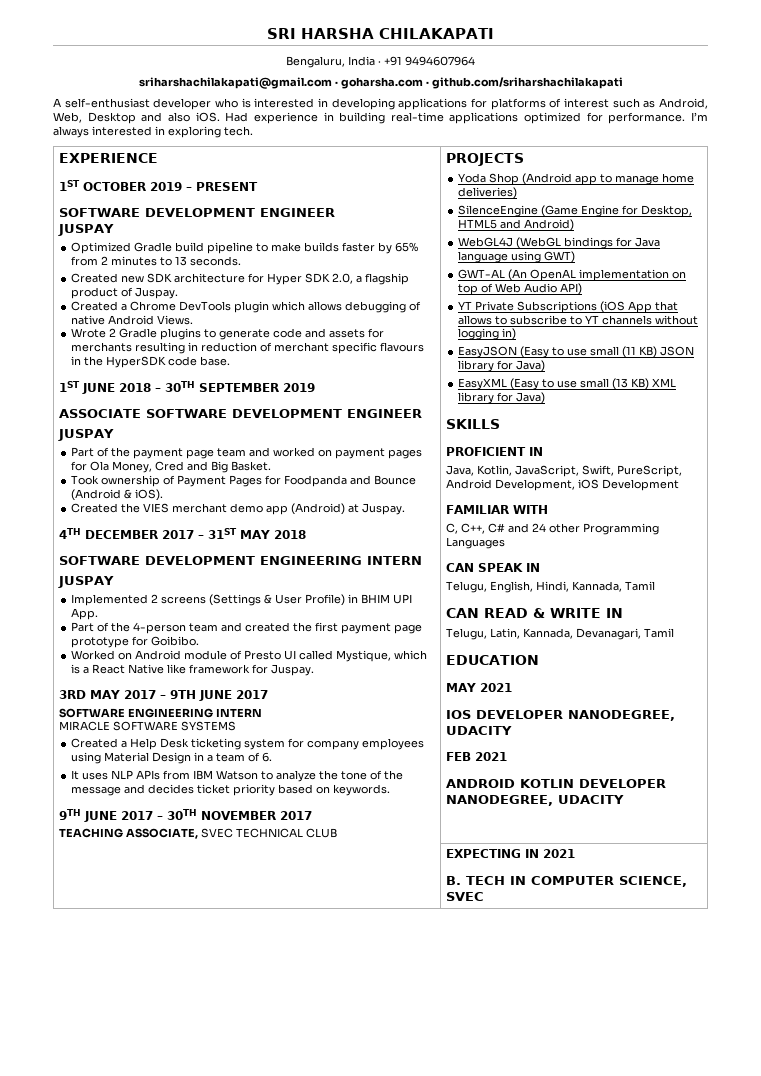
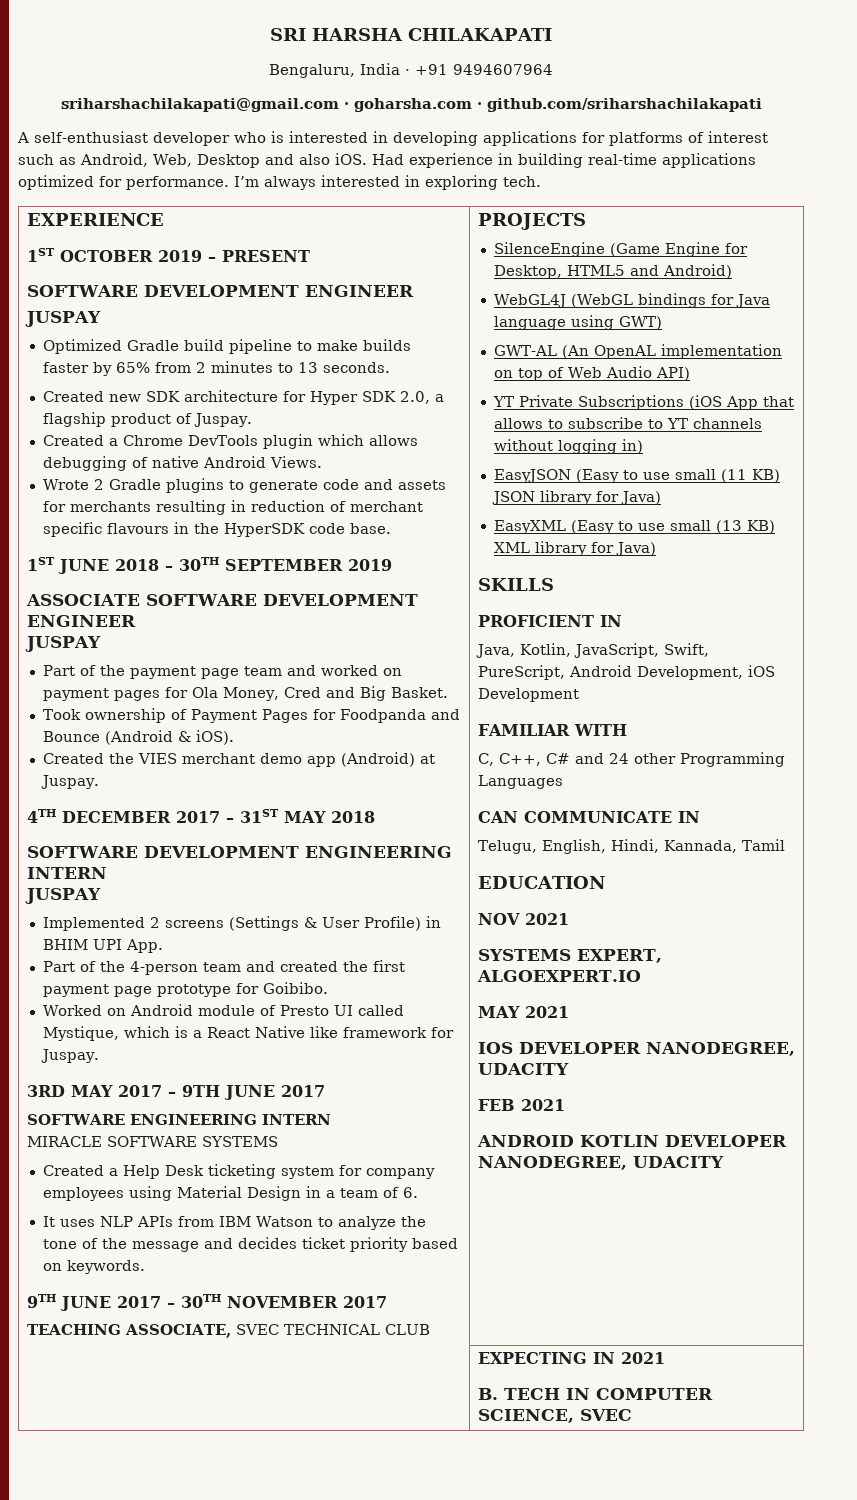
- Yoda Shop (Android app to manage home deliveries)
- CAN SPEAK IN
+ CAN COMMUNICATE IN
- CAN READ & WRITE IN
- Telugu, Latin, Kannada, Devanagari, Tamil
  EDUCATION
+ NOV 2021
+ SYSTEMS EXPERT, ALGOEXPERT.IO

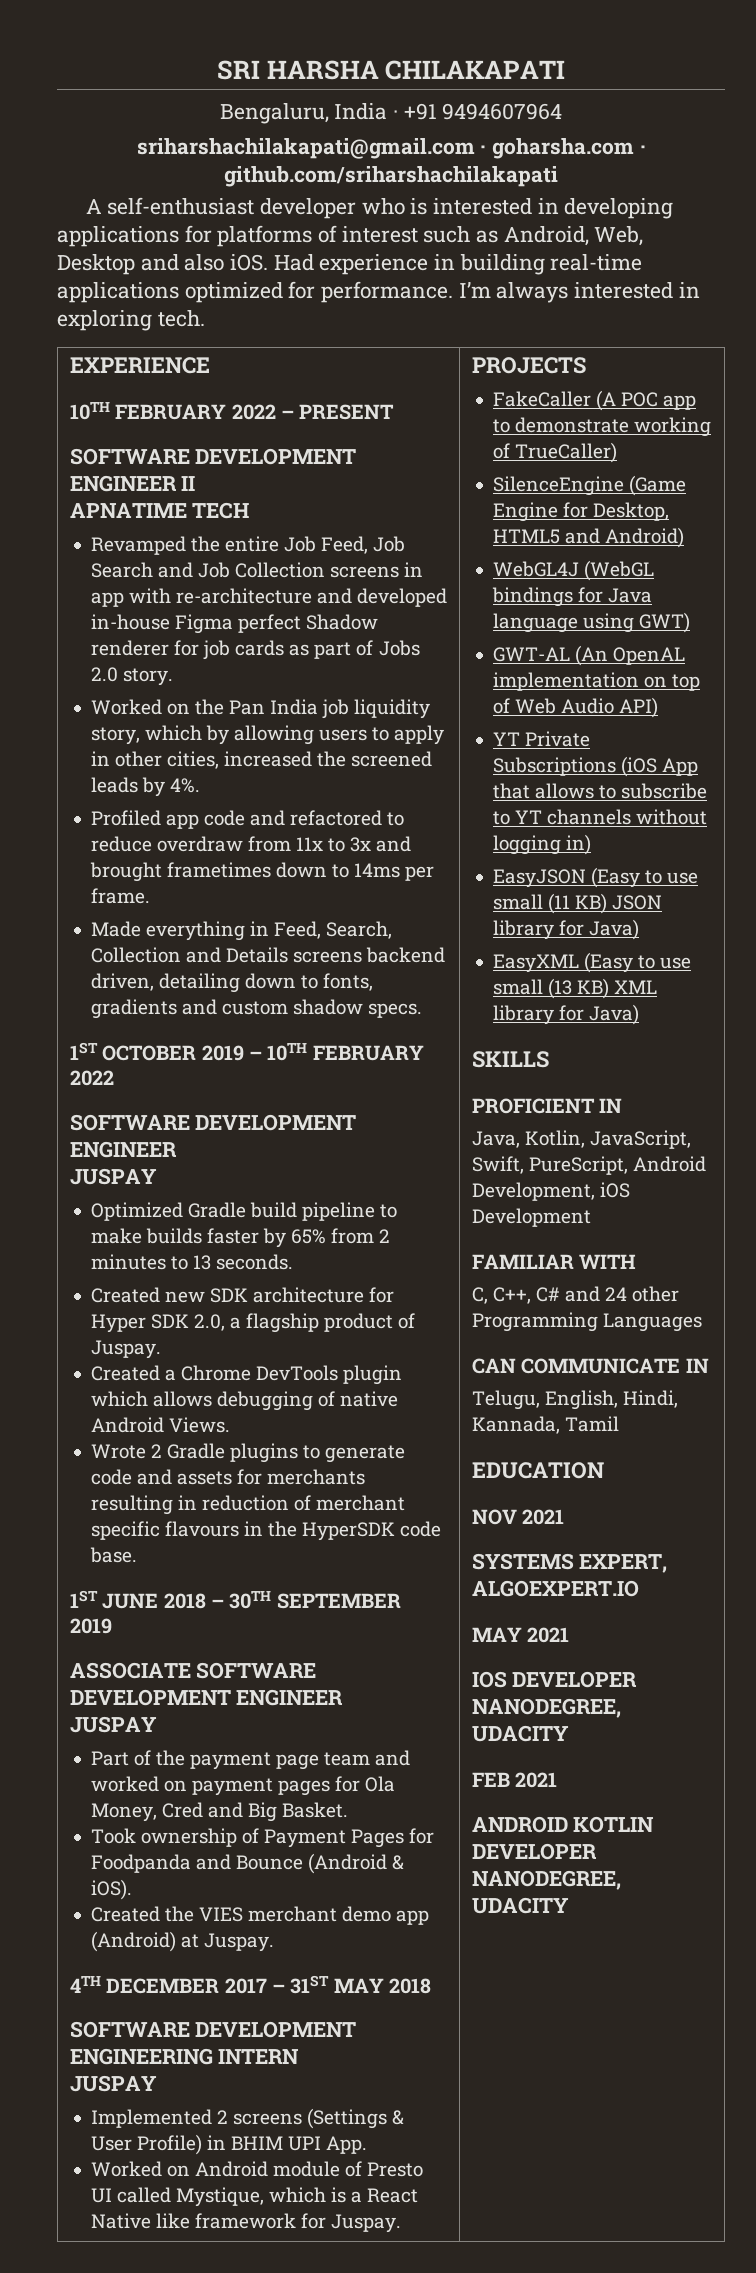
+ 10TH FEBRUARY 2022 – PRESENT
+ SOFTWARE DEVELOPMENT ENGINEER II
+ APNATIME TECH
+ Revamped the entire Job Feed, Job Search and Job Collection screens in app with re-architecture and developed in-house Figma perfect Shadow renderer for job cards as part of Jobs 2.0 story.
+ Worked on the Pan India job liquidity story, which by allowing users to apply in other cities, increased the screened leads by 4%.
+ Profiled app code and refactored to reduce overdraw from 11x to 3x and brought frametimes down to 14ms per frame.
+ Made everything in Feed, Search, Collection and Details screens backend driven, detailing down to fonts, gradients and custom shadow specs.
- 1ST OCTOBER 2019 – PRESENT
+ 1ST OCTOBER 2019 – 10TH FEBRUARY 2022
- Part of the 4-person team and created the first payment page prototype for Goibibo.
- 3RD MAY 2017 – 9TH JUNE 2017
- SOFTWARE ENGINEERING INTERN
- MIRACLE SOFTWARE SYSTEMS
- Created a Help Desk ticketing system for company employees using Material Design in a team of 6.
- It uses NLP APIs from IBM Watson to analyze the tone of the message and decides ticket priority based on keywords.
- 9TH JUNE 2017 – 30TH NOVEMBER 2017
- TEACHING ASSOCIATE, SVEC TECHNICAL CLUB | PROJECTS
+ PROJECTS
+ FakeCaller (A POC app to demonstrate working of TrueCaller)
- | EXPECTING IN 2021
- B. TECH IN COMPUTER SCIENCE, SVEC

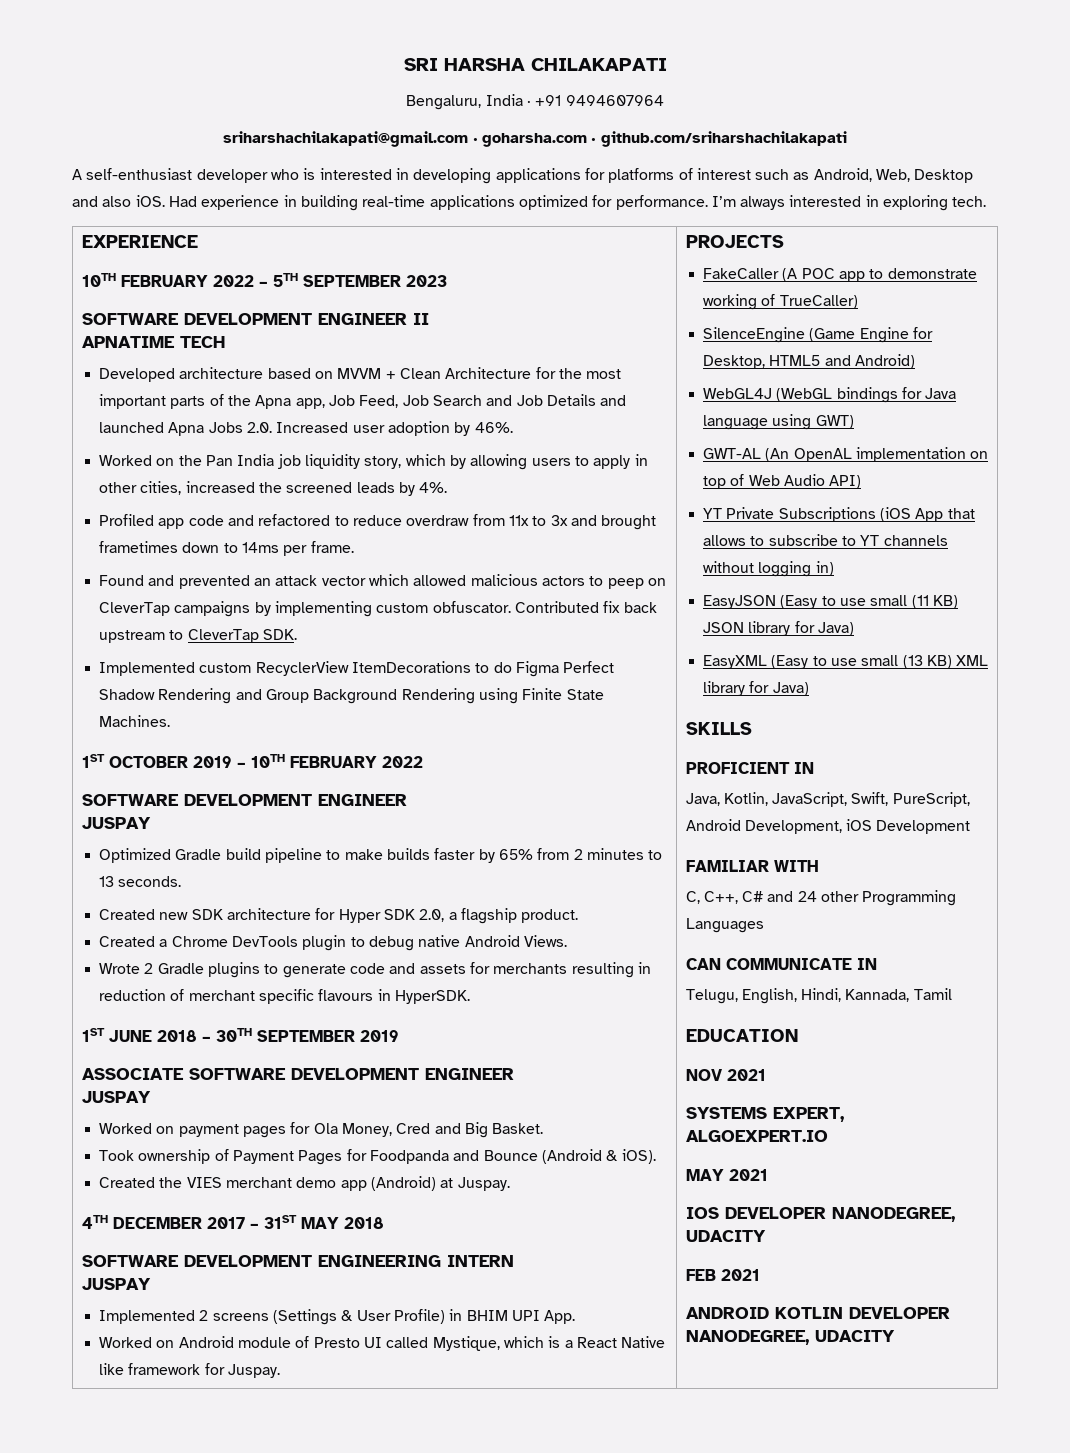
- 10TH FEBRUARY 2022 – PRESENT
+ 10TH FEBRUARY 2022 – 5TH SEPTEMBER 2023
- Revamped the entire Job Feed, Job Search and Job Collection screens in app with re-architecture and developed in-house Figma perfect Shadow renderer for job cards as part of Jobs 2.0 story.
+ Developed architecture based on MVVM + Clean Architecture for the most important parts of the Apna app, Job Feed, Job Search and Job Details and launched Apna Jobs 2.0. Increased user adoption by 46%.
- Made everything in Feed, Search, Collection and Details screens backend driven, detailing down to fonts, gradients and custom shadow specs.
+ Found and prevented an attack vector which allowed malicious actors to peep on CleverTap campaigns by implementing custom obfuscator. Contributed fix back upstream to CleverTap SDK.
+ Implemented custom RecyclerView ItemDecorations to do Figma Perfect Shadow Rendering and Group Background Rendering using Finite State Machines.
- Created new SDK architecture for Hyper SDK 2.0, a flagship product of Juspay.
+ Created new SDK architecture for Hyper SDK 2.0, a flagship product.
- Created a Chrome DevTools plugin which allows debugging of native Android Views.
+ Created a Chrome DevTools plugin to debug native Android Views.
- Wrote 2 Gradle plugins to generate code and assets for merchants resulting in reduction of merchant specific flavours in the HyperSDK code base.
+ Wrote 2 Gradle plugins to generate code and assets for merchants resulting in reduction of merchant specific flavours in HyperSDK.
- Part of the payment page team and worked on payment pages for Ola Money, Cred and Big Basket.
+ Worked on payment pages for Ola Money, Cred and Big Basket.

